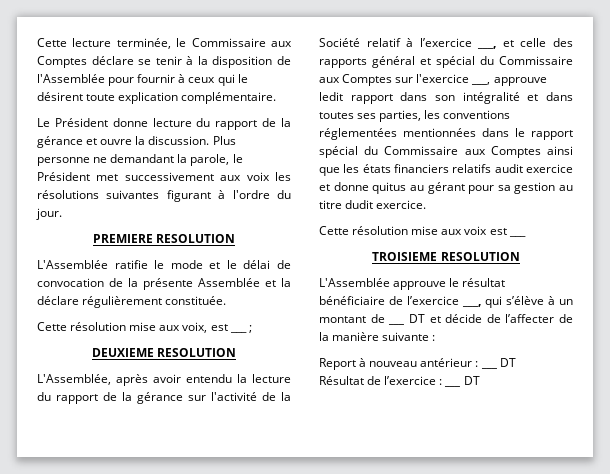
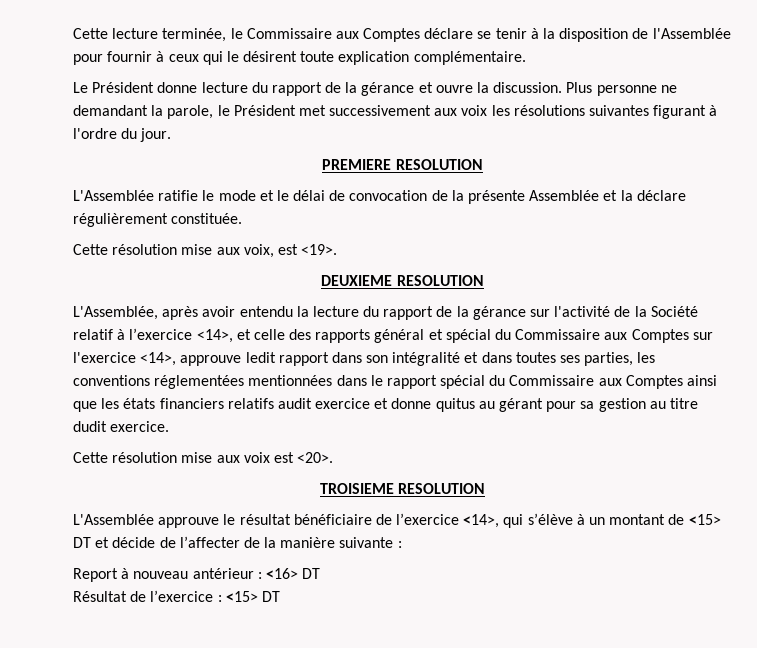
- Cette résolution mise aux voix, est ___ ;
+ Cette résolution mise aux voix, est <19>.
- L'Assemblée, après avoir entendu la lecture du rapport de la gérance sur l'activité de la Société relatif à l’exercice ___, et celle des rapports général et spécial du Commissaire aux Comptes sur l'exercice ___, approuve ledit rapport dans son intégralité et dans toutes ses parties, les conventions réglementées mentionnées dans le rapport spécial du Commissaire aux Comptes ainsi que les états financiers relatifs audit exercice et donne quitus au gérant pour sa gestion au titre dudit exercice.
+ L'Assemblée, après avoir entendu la lecture du rapport de la gérance sur l'activité de la Société relatif à l’exercice <14>, et celle des rapports général et spécial du Commissaire aux Comptes sur l'exercice <14>, approuve ledit rapport dans son intégralité et dans toutes ses parties, les conventions réglementées mentionnées dans le rapport spécial du Commissaire aux Comptes ainsi que les états financiers relatifs audit exercice et donne quitus au gérant pour sa gestion au titre dudit exercice.
- Cette résolution mise aux voix est ___
+ Cette résolution mise aux voix est <20>.
- L'Assemblée approuve le résultat bénéficiaire de l’exercice ___, qui s’élève à un montant de ___ DT et décide de l’affecter de la manière suivante :
+ L'Assemblée approuve le résultat bénéficiaire de l’exercice <14>, qui s’élève à un montant de <15> DT et décide de l’affecter de la manière suivante :
- Report à nouveau antérieur : ___ DT
+ Report à nouveau antérieur : <16> DT
- Résultat de l’exercice : ___ DT
+ Résultat de l’exercice : <15> DT

